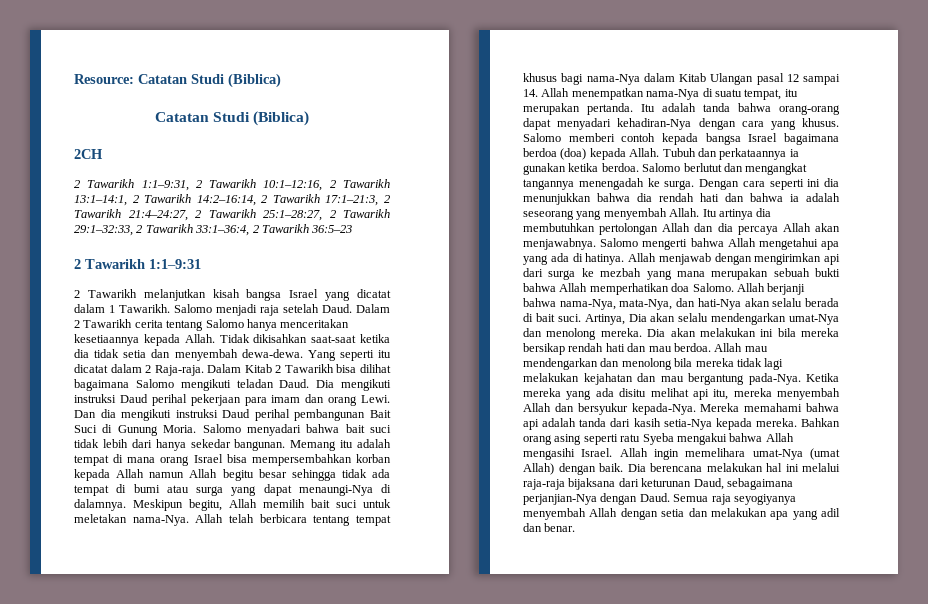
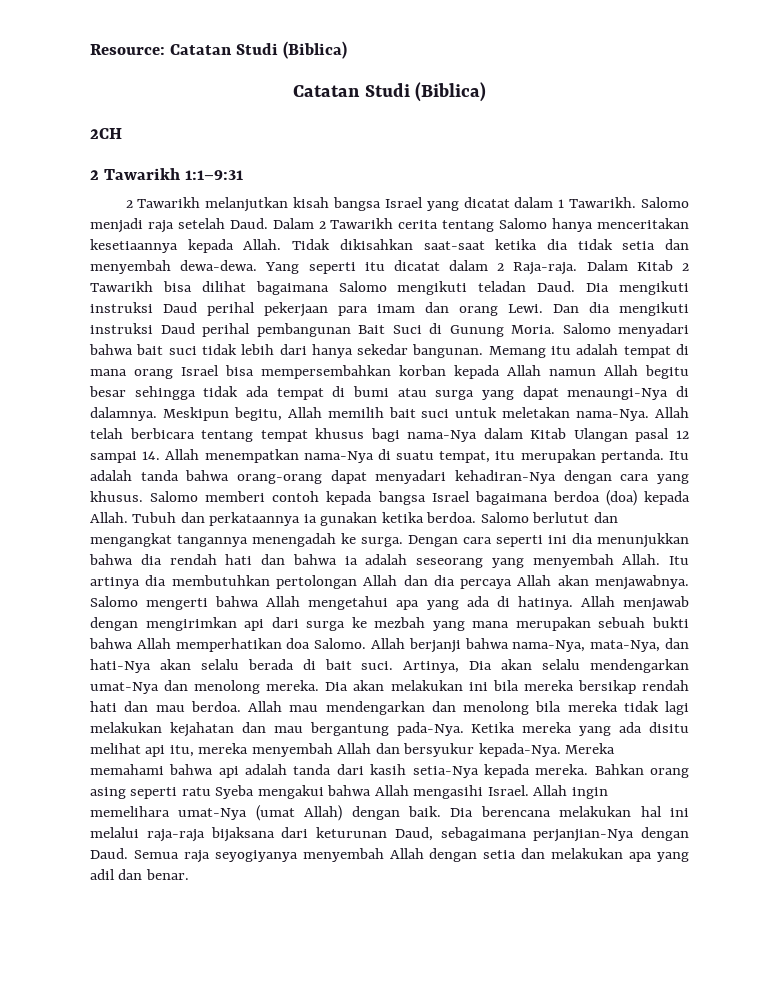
- 2 Tawarikh 1:1–9:31, 2 Tawarikh 10:1–12:16, 2 Tawarikh 13:1–14:1, 2 Tawarikh 14:2–16:14, 2 Tawarikh 17:1–21:3, 2 Tawarikh 21:4–24:27, 2 Tawarikh 25:1–28:27, 2 Tawarikh 29:1–32:33, 2 Tawarikh 33:1–36:4, 2 Tawarikh 36:5–23

